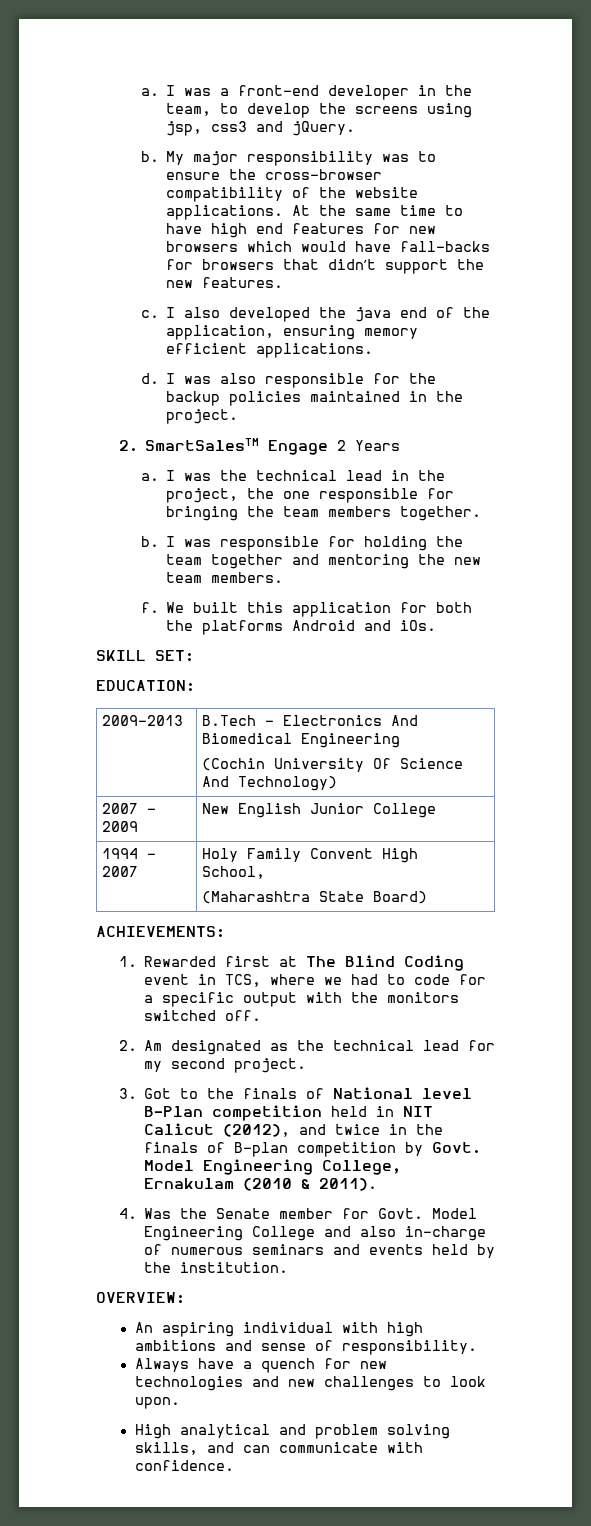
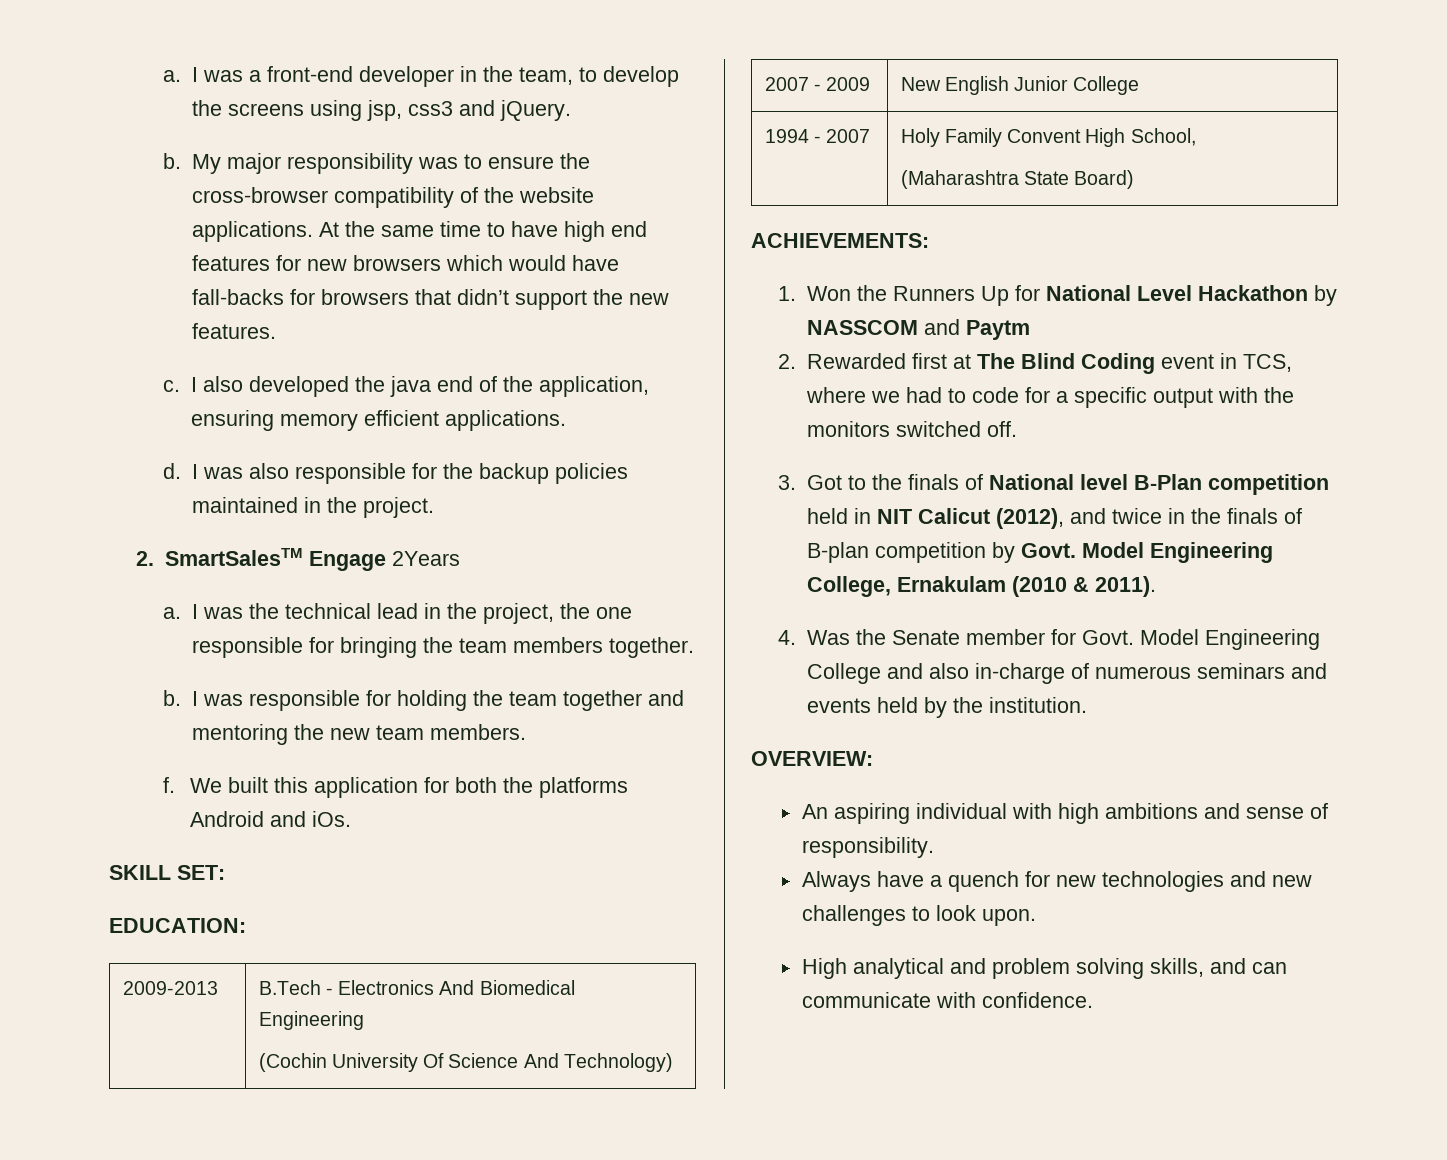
- 2. SmartSalesTM Engage 2 Years
+ 2. SmartSalesTM Engage 2Years
- 1. Rewarded first at The Blind Coding event in TCS, where we had to code for a specific output with the monitors switched off.
+ 1. Won the Runners Up for National Level Hackathon by NASSCOM and Paytm
+ 2. Rewarded first at The Blind Coding event in TCS, where we had to code for a specific output with the monitors switched off.
- 2. Am designated as the technical lead for my second project.

